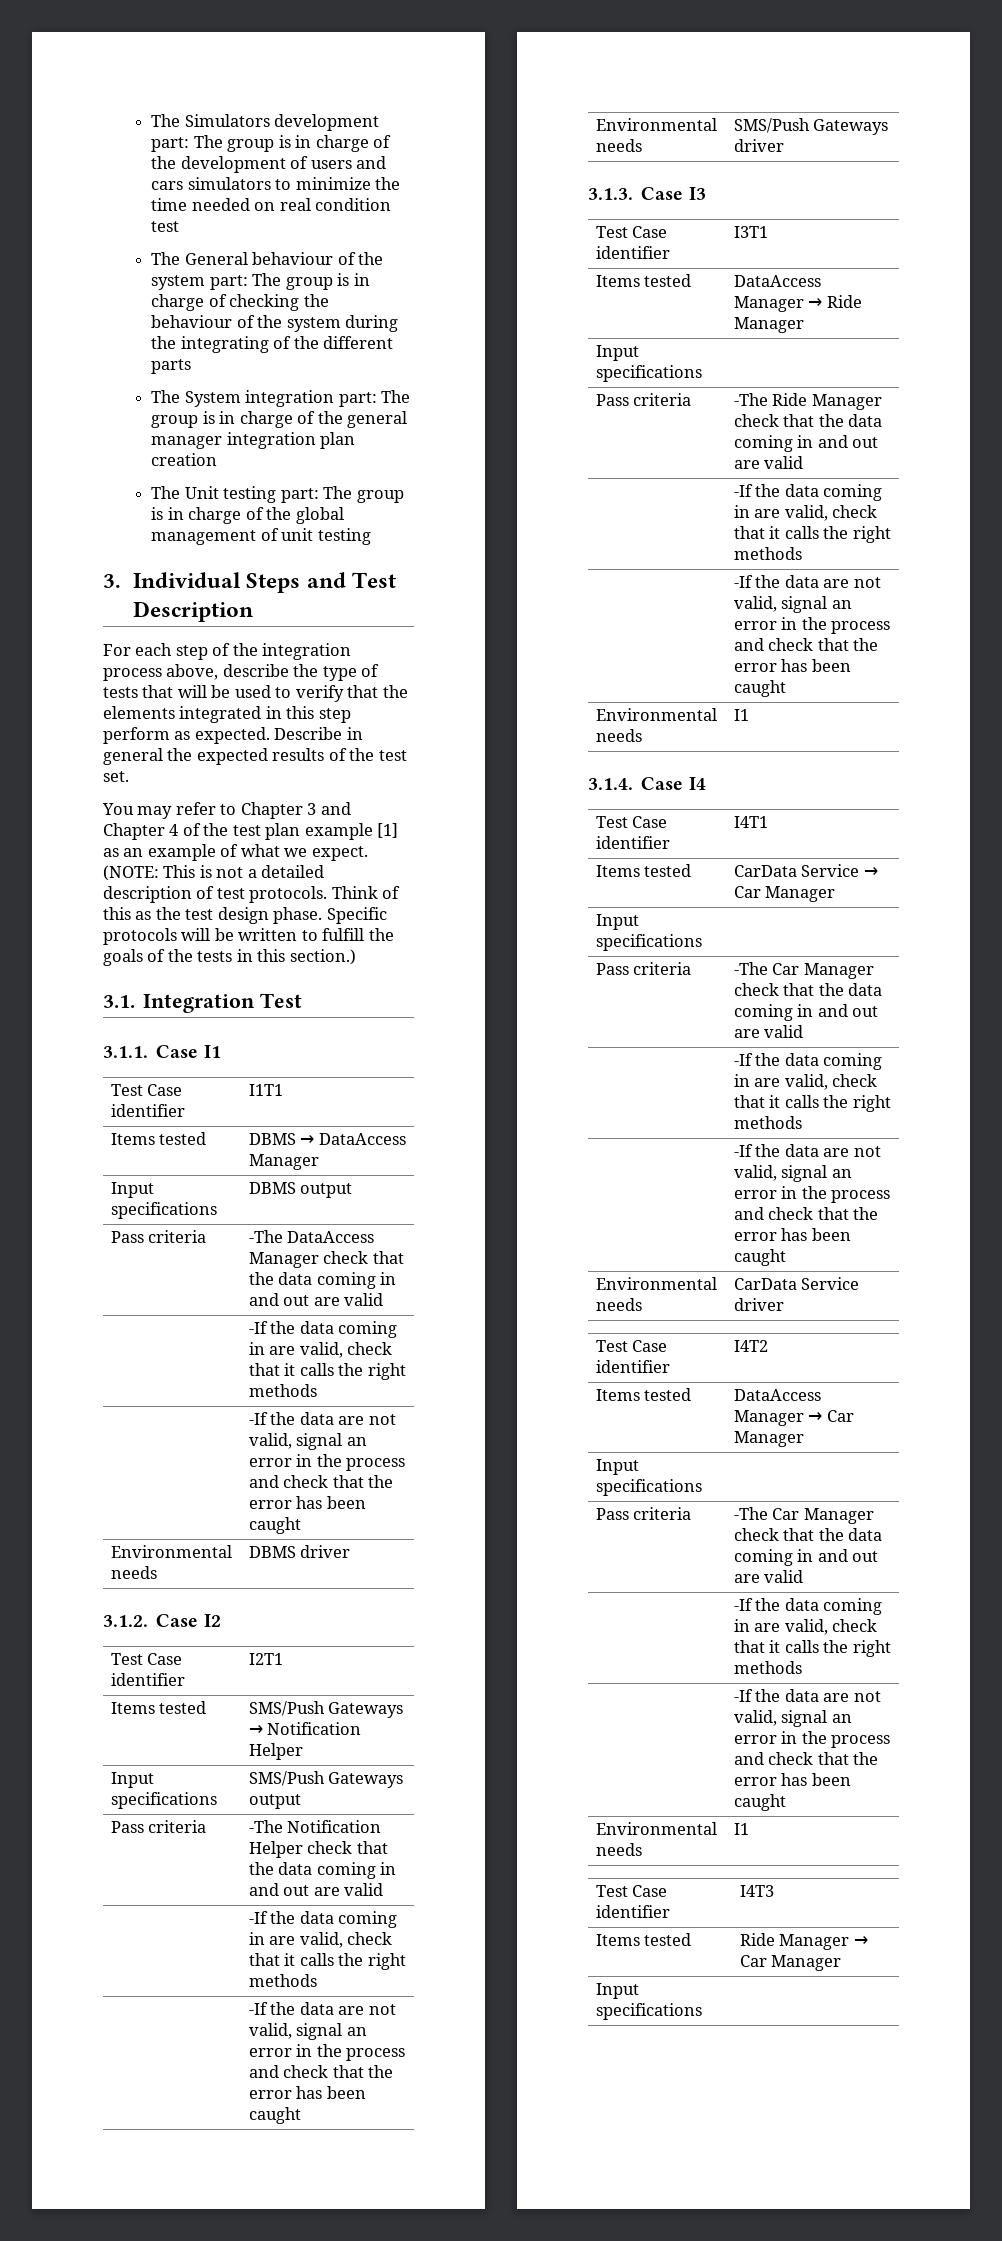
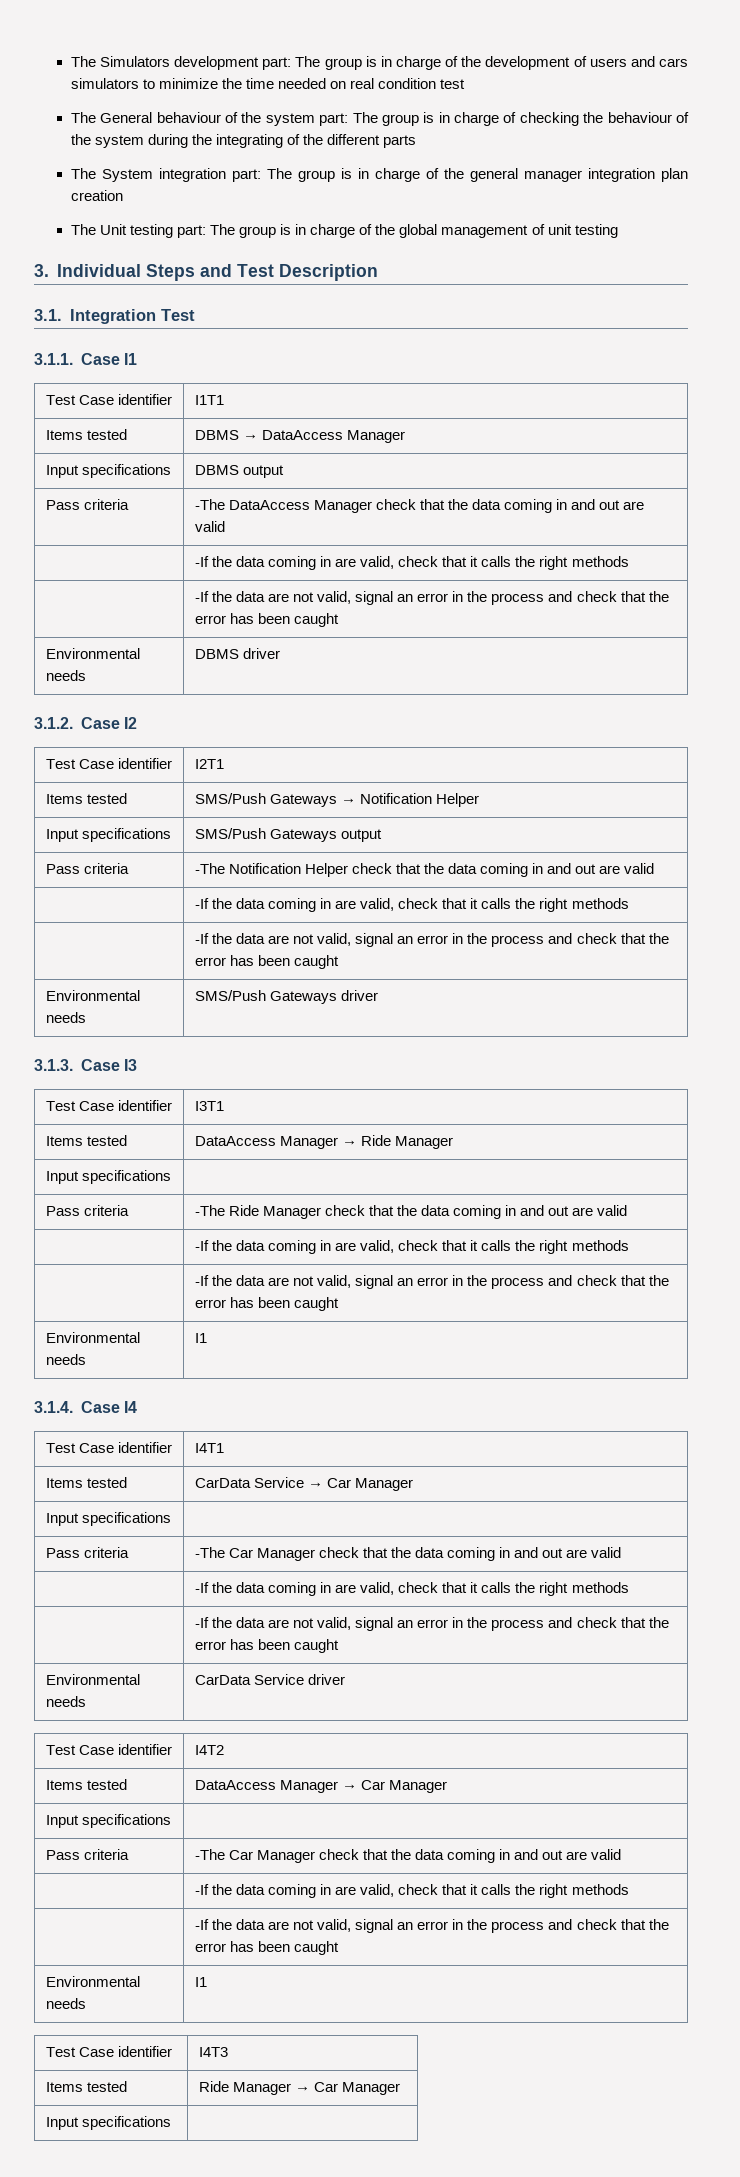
- For each step of the integration process above, describe the type of tests that will be used to verify that the elements integrated in this step perform as expected. Describe in general the expected results of the test set.
- You may refer to Chapter 3 and Chapter 4 of the test plan example [1] as an example of what we expect. (NOTE: This is not a detailed description of test protocols. Think of this as the test design phase. Specific protocols will be written to fulfill the goals of the tests in this section.)

